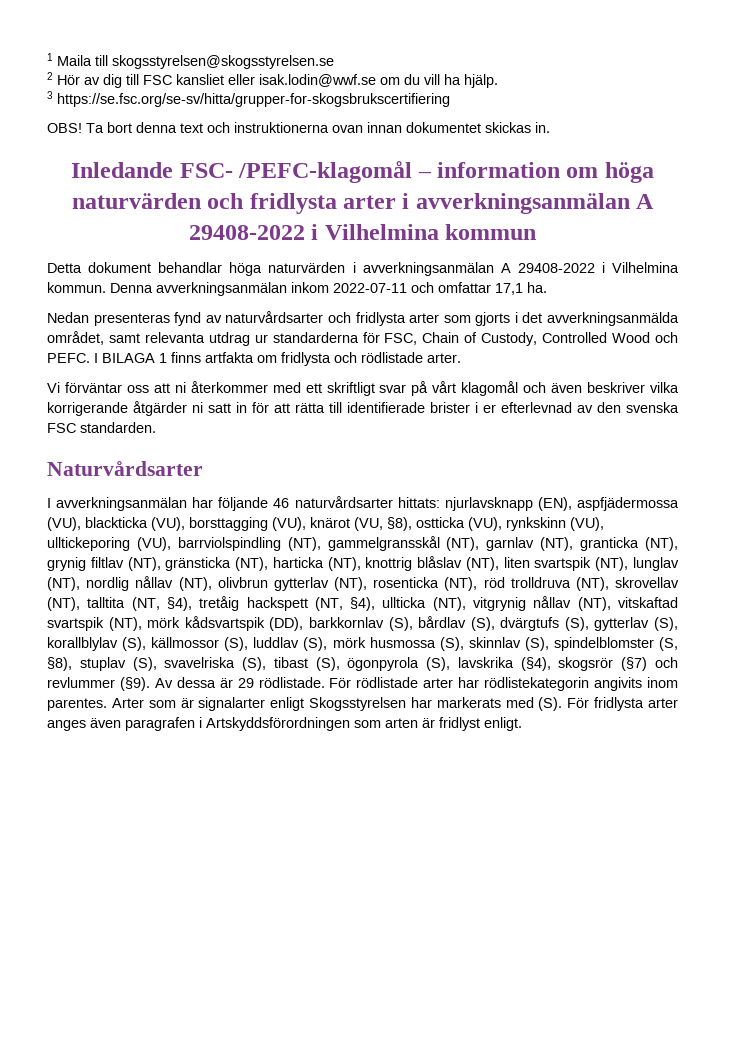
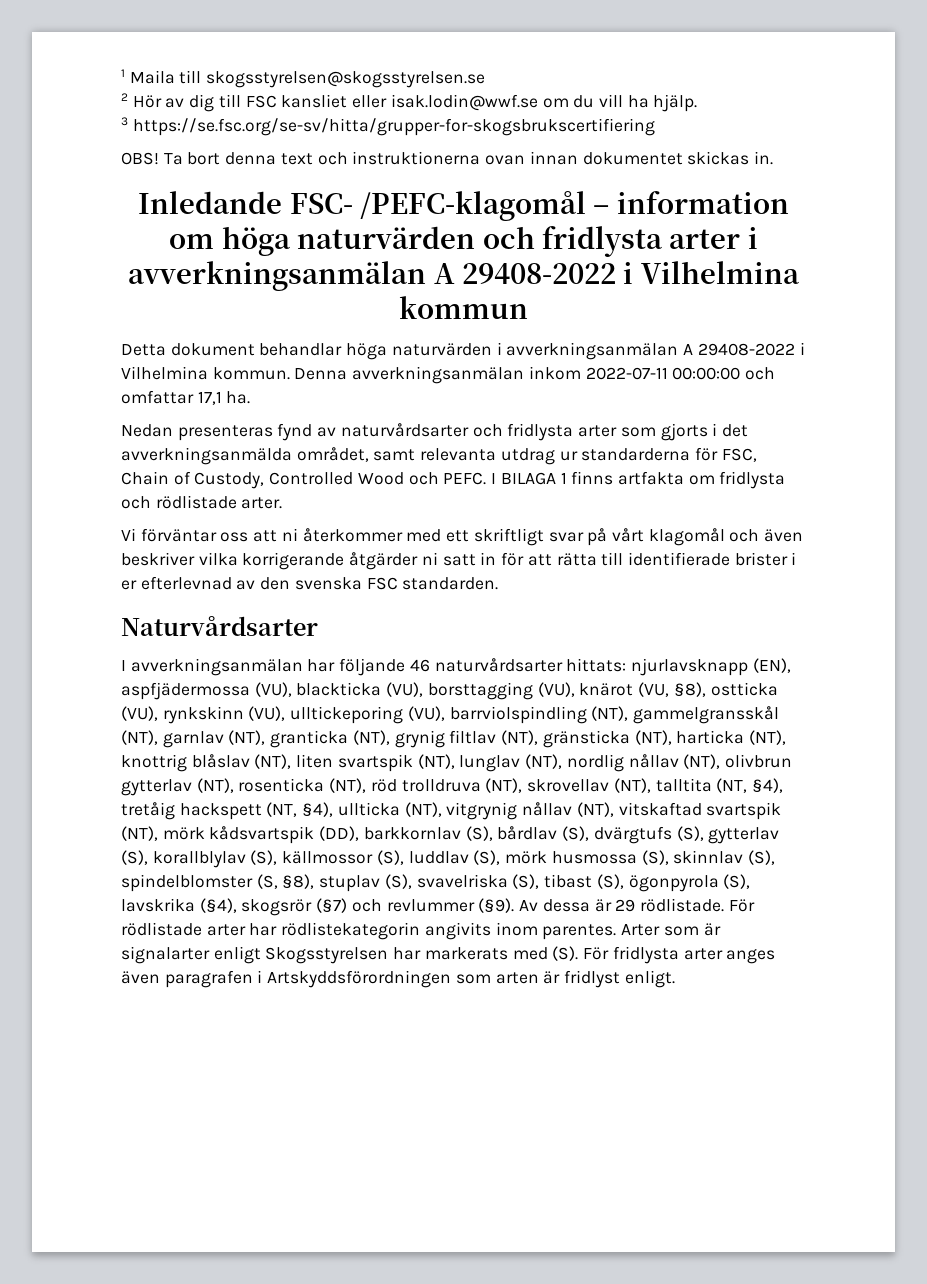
- Denna avverkningsanmälan inkom 2022-07-11 och omfattar 17,1 ha.
+ Denna avverkningsanmälan inkom 2022-07-11 00:00:00 och omfattar 17,1 ha.

